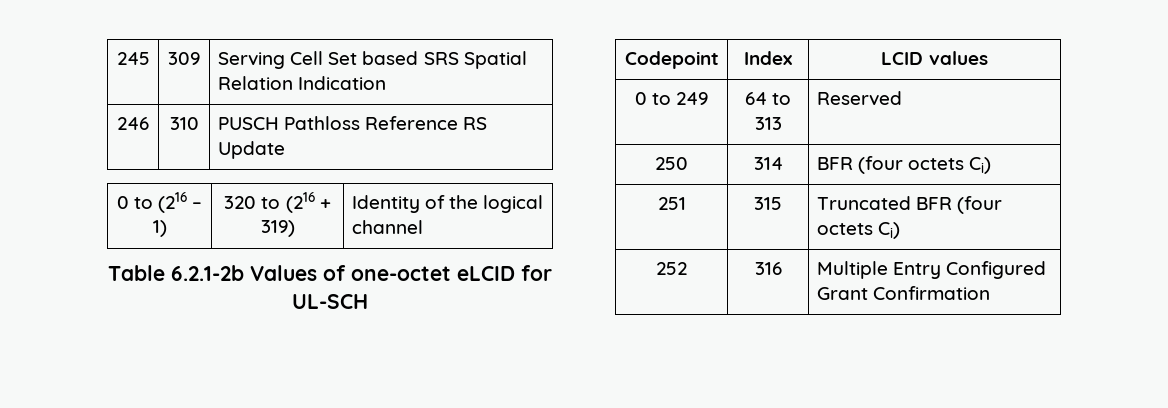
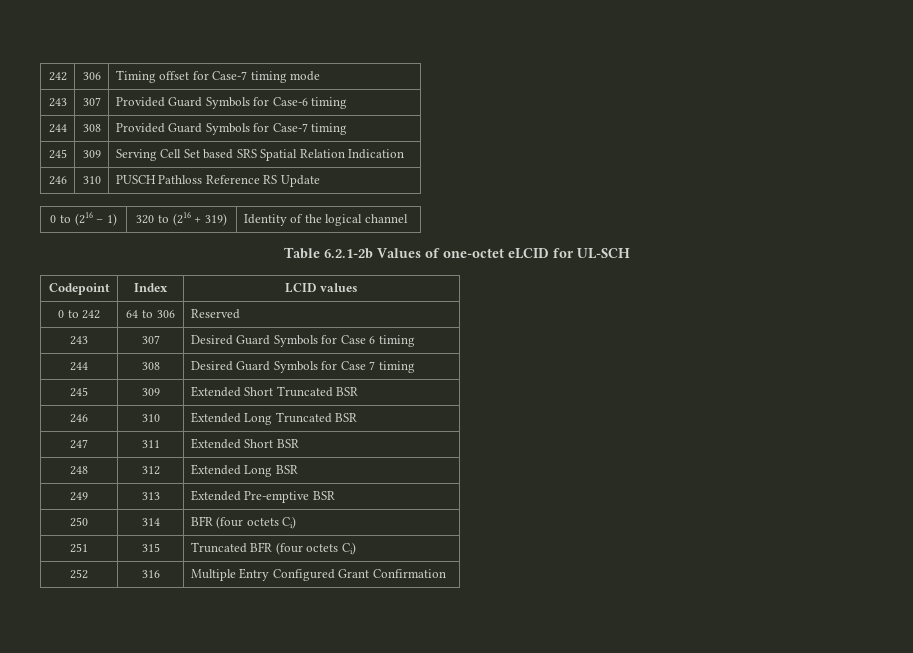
+ 242 | 306 | Timing offset for Case-7 timing mode
+ 243 | 307 | Provided Guard Symbols for Case-6 timing
+ 244 | 308 | Provided Guard Symbols for Case-7 timing
- 0 to 249 | 64 to 313 | Reserved
+ 0 to 242 | 64 to 306 | Reserved
+ 243 | 307 | Desired Guard Symbols for Case 6 timing
+ 244 | 308 | Desired Guard Symbols for Case 7 timing
+ 245 | 309 | Extended Short Truncated BSR
+ 246 | 310 | Extended Long Truncated BSR
+ 247 | 311 | Extended Short BSR
+ 248 | 312 | Extended Long BSR
+ 249 | 313 | Extended Pre-emptive BSR

